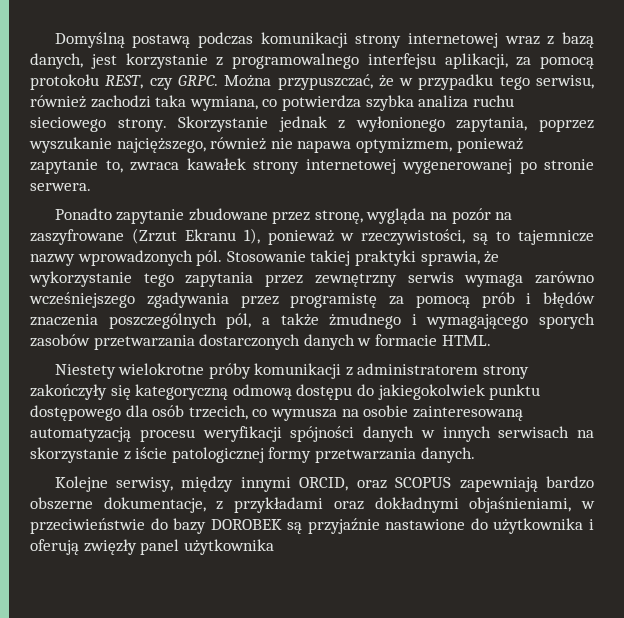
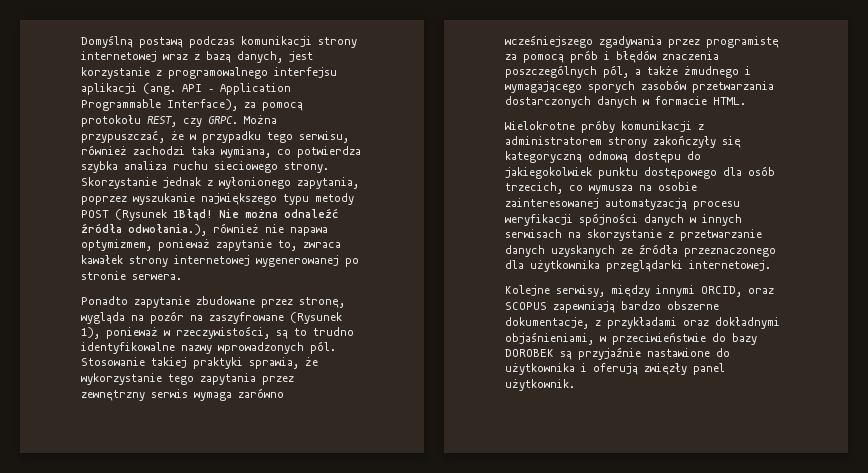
- Domyślną postawą podczas komunikacji strony internetowej wraz z bazą danych, jest korzystanie z programowalnego interfejsu aplikacji, za pomocą protokołu REST, czy GRPC.
+ Domyślną postawą podczas komunikacji strony internetowej wraz z bazą danych, jest korzystanie z programowalnego interfejsu aplikacji (ang. API – Application Programmable Interface), za pomocą protokołu REST, czy GRPC.
- Skorzystanie jednak z wyłonionego zapytania, poprzez wyszukanie najcięższego, również nie napawa optymizmem, ponieważ zapytanie to, zwraca kawałek strony internetowej wygenerowanej po stronie serwera.
+ Skorzystanie jednak z wyłonionego zapytania, poprzez wyszukanie największego typu metody POST (Rysunek 1Błąd! Nie można odnaleźć źródła odwołania.), również nie napawa optymizmem, ponieważ zapytanie to, zwraca kawałek strony internetowej wygenerowanej po stronie serwera.
- Ponadto zapytanie zbudowane przez stronę, wygląda na pozór na zaszyfrowane (Zrzut Ekranu 1), ponieważ w rzeczywistości, są to tajemnicze nazwy wprowadzonych pól.
+ Ponadto zapytanie zbudowane przez stronę, wygląda na pozór na zaszyfrowane (Rysunek 1), ponieważ w rzeczywistości, są to trudno identyfikowalne nazwy wprowadzonych pól.
- Niestety wielokrotne próby komunikacji z administratorem strony zakończyły się kategoryczną odmową dostępu do jakiegokolwiek punktu dostępowego dla osób trzecich, co wymusza na osobie zainteresowaną automatyzacją procesu weryfikacji spójności danych w innych serwisach na skorzystanie z iście patologicznej formy przetwarzania danych.
+ Wielokrotne próby komunikacji z administratorem strony zakończyły się kategoryczną odmową dostępu do jakiegokolwiek punktu dostępowego dla osób trzecich, co wymusza na osobie zainteresowanej automatyzacją procesu weryfikacji spójności danych w innych serwisach na skorzystanie z przetwarzanie danych uzyskanych ze źródła przeznaczonego dla użytkownika przeglądarki internetowej.
- Kolejne serwisy, między innymi ORCID, oraz SCOPUS zapewniają bardzo obszerne dokumentacje, z przykładami oraz dokładnymi objaśnieniami, w przeciwieństwie do bazy DOROBEK są przyjaźnie nastawione do użytkownika i oferują zwięzły panel użytkownika
+ Kolejne serwisy, między innymi ORCID, oraz SCOPUS zapewniają bardzo obszerne dokumentacje, z przykładami oraz dokładnymi objaśnieniami, w przeciwieństwie do bazy DOROBEK są przyjaźnie nastawione do użytkownika i oferują zwięzły panel użytkownik.

